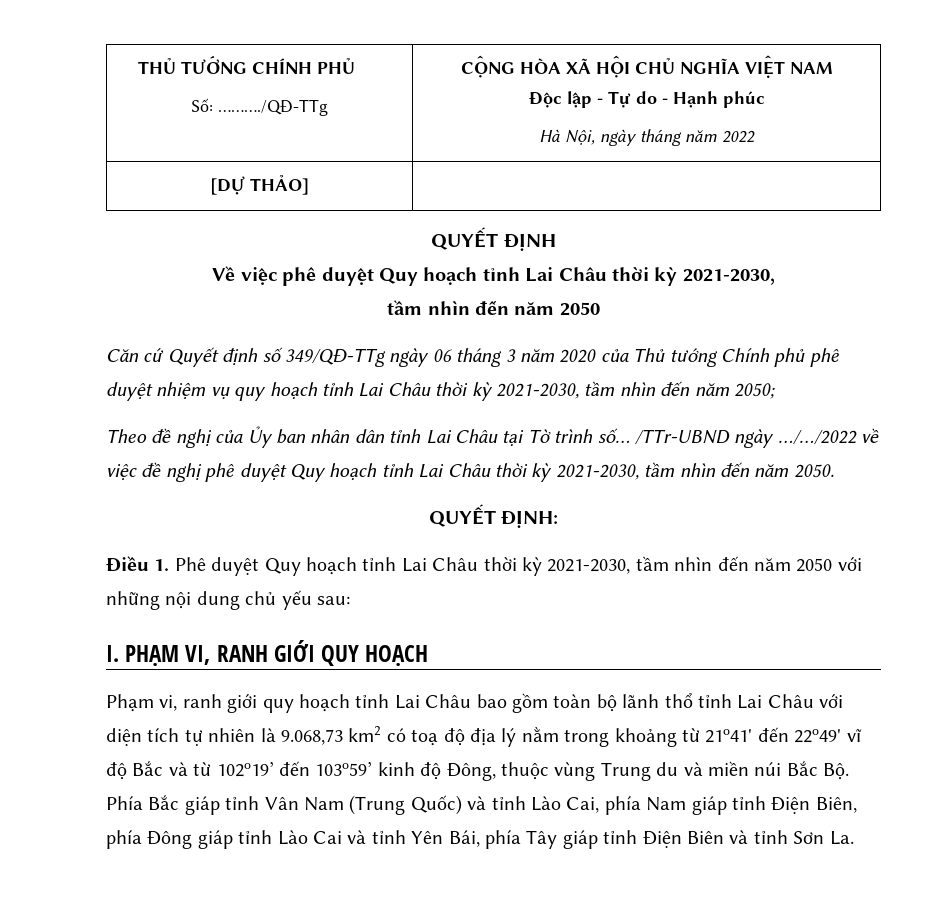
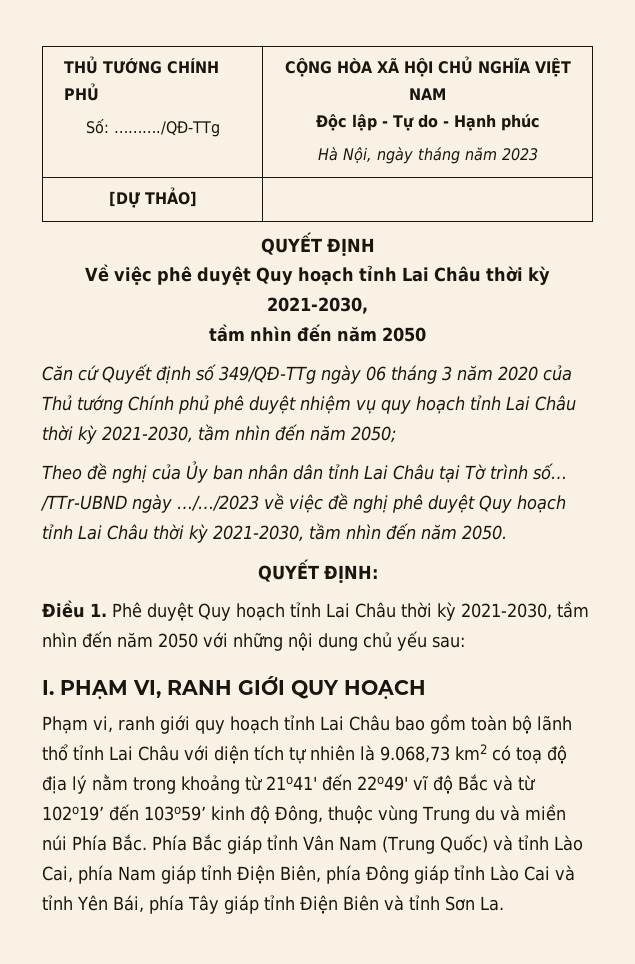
  THỦ TƯỚNG CHÍNH PHỦ
  Số: ………./QĐ-TTg | CỘNG HÒA XÃ HỘI CHỦ NGHĨA VIỆT NAM
  Độc lập - Tự do - Hạnh phúc
- Hà Nội, ngày tháng năm 2022
+ Hà Nội, ngày tháng năm 2023
- /TTr-UBND ngày …/…/2022 về việc đề nghị phê duyệt Quy hoạch tỉnh Lai Châu thời kỳ 2021-2030, tầm nhìn đến năm 2050.
+ /TTr-UBND ngày …/…/2023 về việc đề nghị phê duyệt Quy hoạch tỉnh Lai Châu thời kỳ 2021-2030, tầm nhìn đến năm 2050.
- Phạm vi, ranh giới quy hoạch tỉnh Lai Châu bao gồm toàn bộ lãnh thổ tỉnh Lai Châu với diện tích tự nhiên là 9.068,73 km2 có toạ độ địa lý nằm trong khoảng từ 21o41' đến 22o49' vĩ độ Bắc và từ 102o19’ đến 103o59’ kinh độ Đông, thuộc vùng Trung du và miền núi Bắc Bộ. Phía Bắc giáp tỉnh Vân Nam (Trung Quốc) và tỉnh Lào Cai, phía Nam giáp tỉnh Điện Biên, phía Đông giáp tỉnh Lào Cai và tỉnh Yên Bái, phía Tây giáp tỉnh Điện Biên và tỉnh Sơn La.
+ Phạm vi, ranh giới quy hoạch tỉnh Lai Châu bao gồm toàn bộ lãnh thổ tỉnh Lai Châu với diện tích tự nhiên là 9.068,73 km2 có toạ độ địa lý nằm trong khoảng từ 21o41' đến 22o49' vĩ độ Bắc và từ 102o19’ đến 103o59’ kinh độ Đông, thuộc vùng Trung du và miền núi Phía Bắc. Phía Bắc giáp tỉnh Vân Nam (Trung Quốc) và tỉnh Lào Cai, phía Nam giáp tỉnh Điện Biên, phía Đông giáp tỉnh Lào Cai và tỉnh Yên Bái, phía Tây giáp tỉnh Điện Biên và tỉnh Sơn La.

